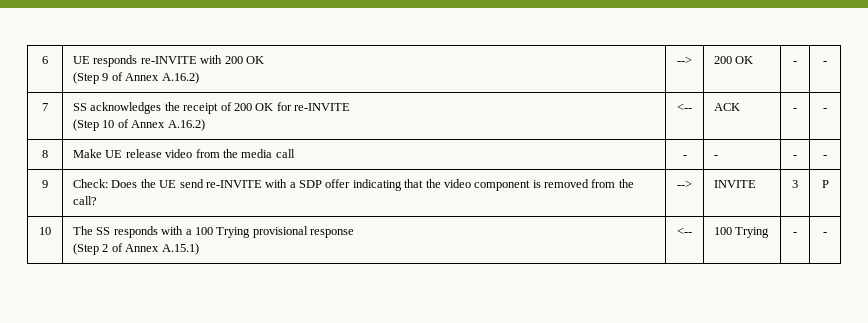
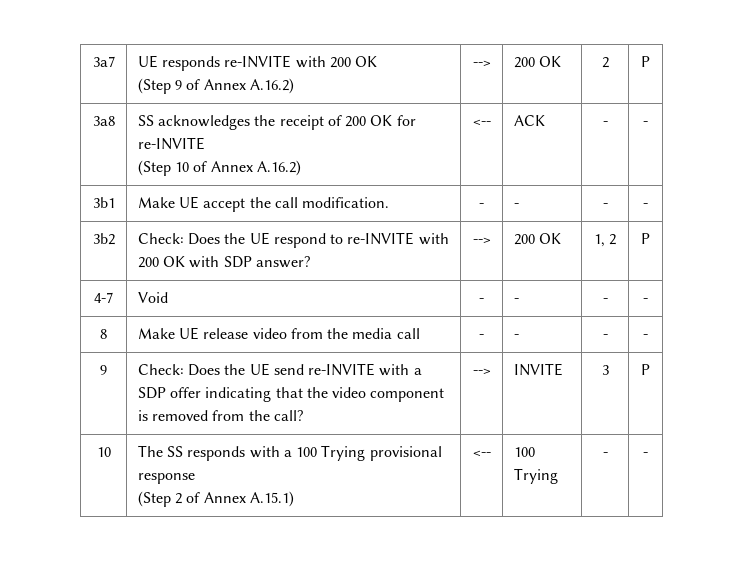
- 6 | UE responds re-INVITE with 200 OK
- (Step 9 of Annex A.16.2) | --> | 200 OK | - | -
- 7 | SS acknowledges the receipt of 200 OK for re-INVITE
+ 3a7 | UE responds re-INVITE with 200 OK
+ (Step 9 of Annex A.16.2) | --> | 200 OK | 2 | P
+ 3a8 | SS acknowledges the receipt of 200 OK for re-INVITE
+ 3b1 | Make UE accept the call modification. | - | - | - | -
+ 3b2 | Check: Does the UE respond to re-INVITE with 200 OK with SDP answer? | --> | 200 OK | 1, 2 | P
+ 4-7 | Void | - | - | - | -

